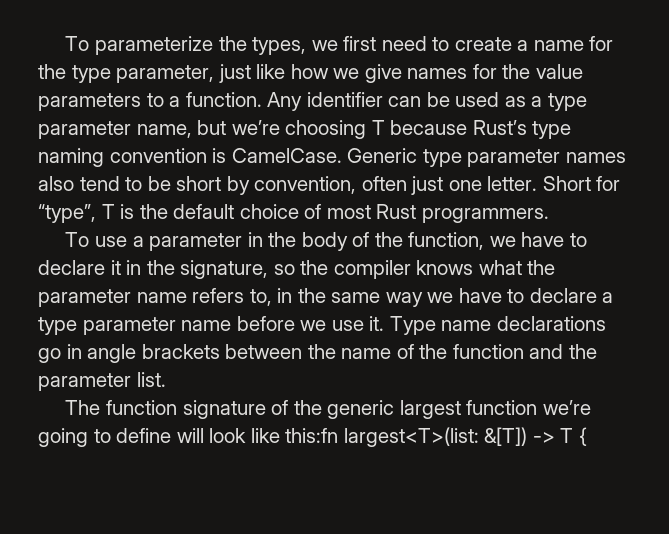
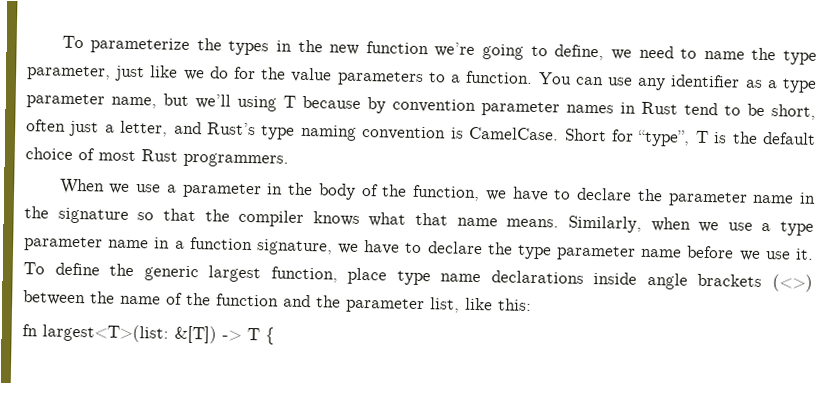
- To parameterize the types, we first need to create a name for the type parameter, just like how we give names for the value parameters to a function.
+ To parameterize the types in the new function we’re going to define, we need to name the type parameter, just like we do for the value parameters to a function.
- Any identifier can be used as a type parameter name, but we’re choosing T because Rust’s type naming convention is CamelCase.
+ You can use any identifier as a type parameter name, but we’ll using T because by convention parameter names in Rust tend to be short, often just a letter, and Rust’s type naming convention is CamelCase.
- Generic type parameter names also tend to be short by convention, often just one letter.
- To use a parameter in the body of the function, we have to declare it in the signature, so the compiler knows what the parameter name refers to, in the same way we have to declare a type parameter name before we use it.
+ When we use a parameter in the body of the function, we have to declare the parameter name in the signature so that the compiler knows what that name means. Similarly, when we use a type parameter name in a function signature, we have to declare the type parameter name before we use it.
- Type name declarations go in angle brackets between the name of the function and the parameter list.
- The function signature of the generic largest function we’re going to define will look like this:fn largest<T>(list: &[T]) -> T {
+ To define the generic largest function, place type name declarations inside angle brackets (<>) between the name of the function and the parameter list, like this:
+ fn largest<T>(list: &[T]) -> T {

